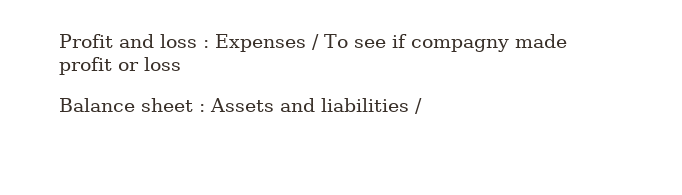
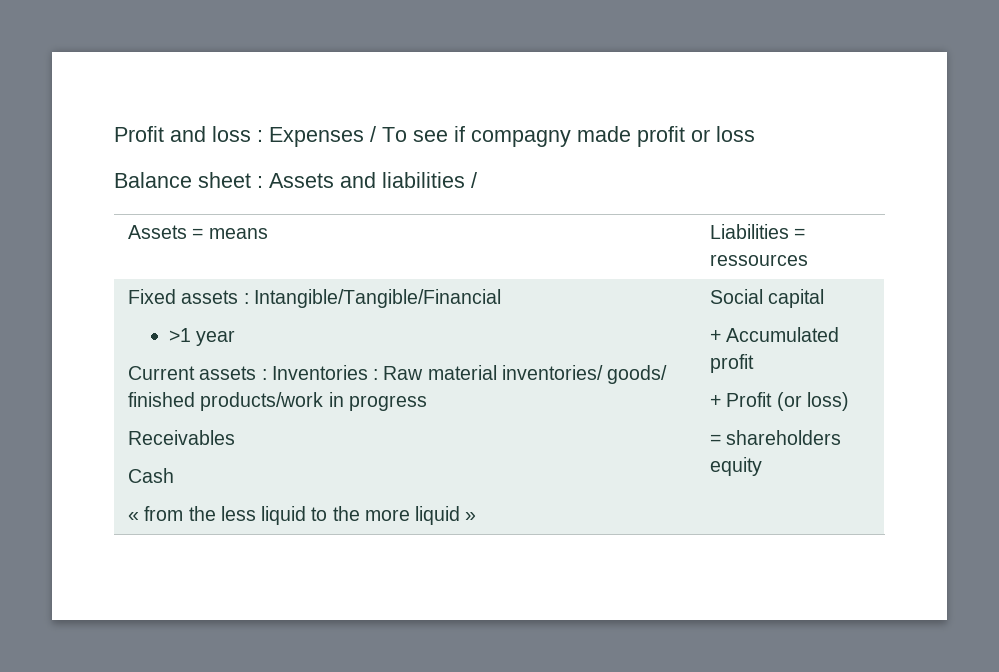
+ Assets = means | Liabilities = ressources
+ Fixed assets : Intangible/Tangible/Financial
+ >1 year
+ Current assets : Inventories : Raw material inventories/ goods/ finished products/work in progress
+ Receivables
+ Cash
+ « from the less liquid to the more liquid » | Social capital
+ + Accumulated profit
+ + Profit (or loss)
+ = shareholders equity

